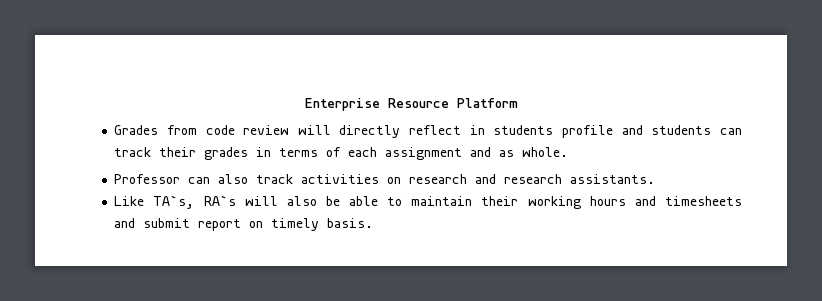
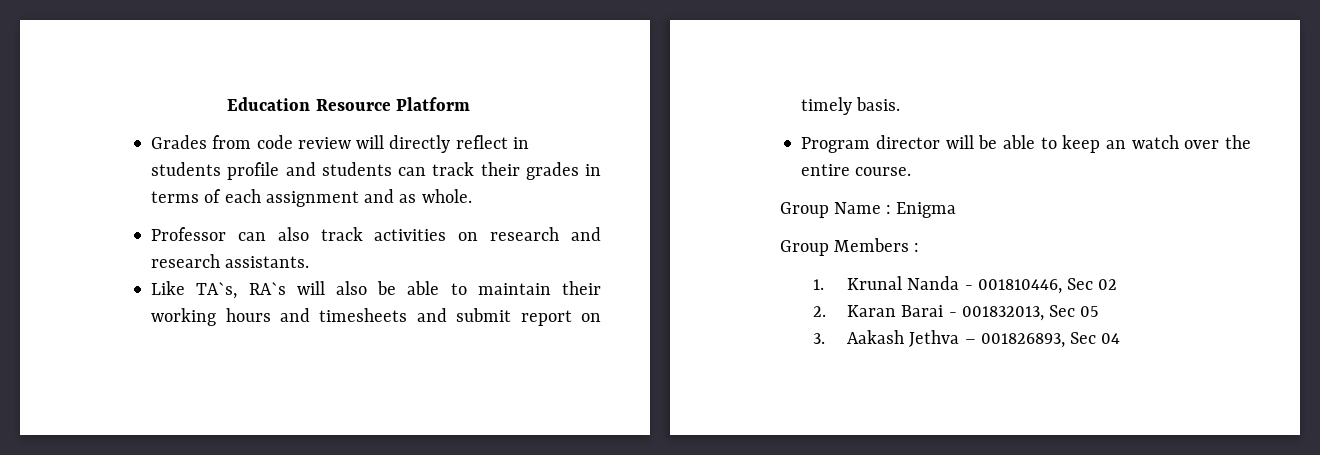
- Enterprise Resource Platform
+ Education Resource Platform
+ Program director will be able to keep an watch over the entire course.
+ Group Name : Enigma
+ Group Members :
+ 1. Krunal Nanda - 001810446, Sec 02
+ 2. Karan Barai - 001832013, Sec 05
+ 3. Aakash Jethva – 001826893, Sec 04

